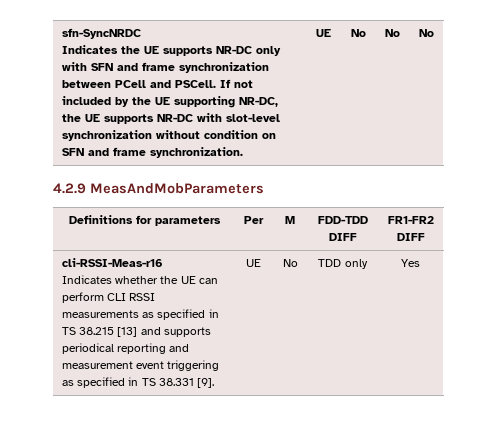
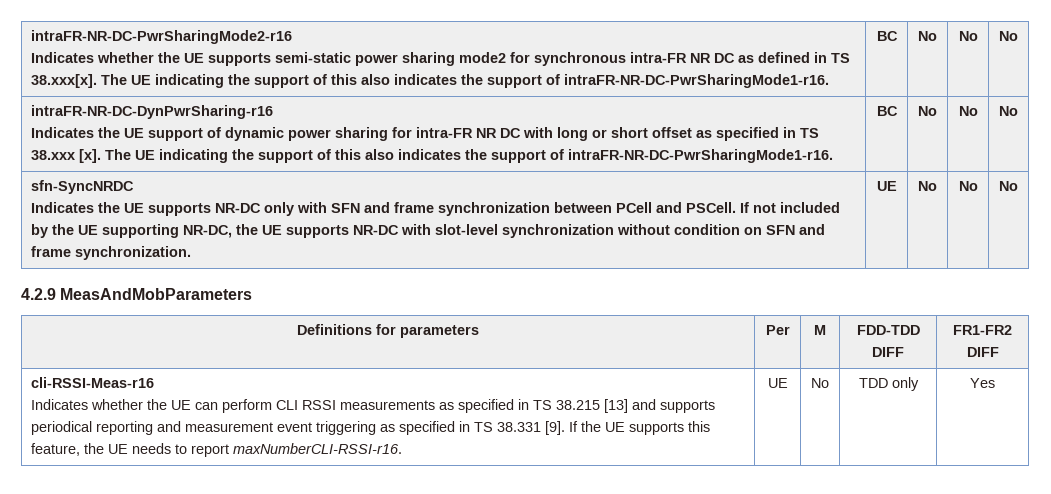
+ intraFR-NR-DC-PwrSharingMode2-r16
+ Indicates whether the UE supports semi-static power sharing mode2 for synchronous intra-FR NR DC as defined in TS 38.xxx[x]. The UE indicating the support of this also indicates the support of intraFR-NR-DC-PwrSharingMode1-r16. | BC | No | No | No
+ intraFR-NR-DC-DynPwrSharing-r16
+ Indicates the UE support of dynamic power sharing for intra-FR NR DC with long or short offset as specified in TS 38.xxx [x]. The UE indicating the support of this also indicates the support of intraFR-NR-DC-PwrSharingMode1-r16. | BC | No | No | No
+ If the UE supports this feature, the UE needs to report maxNumberCLI-RSSI-r16.

